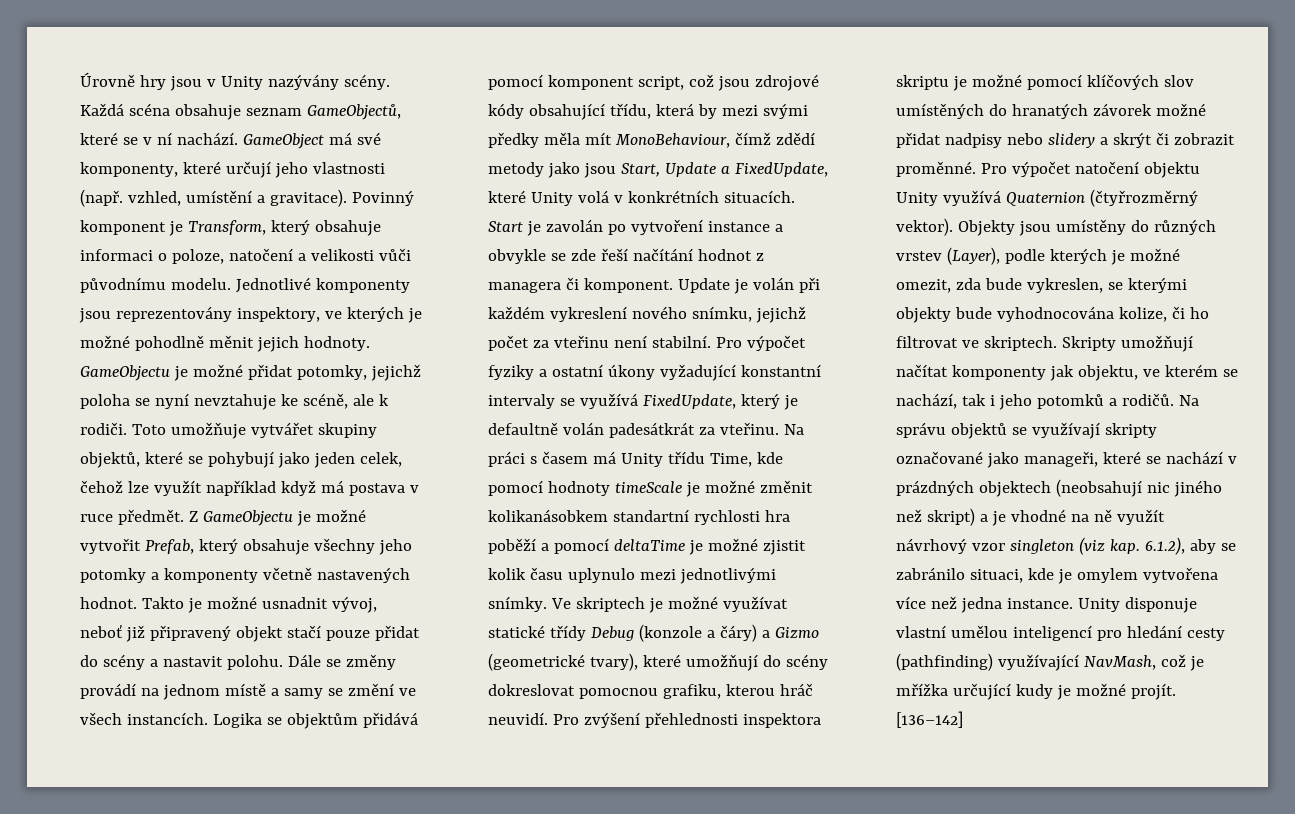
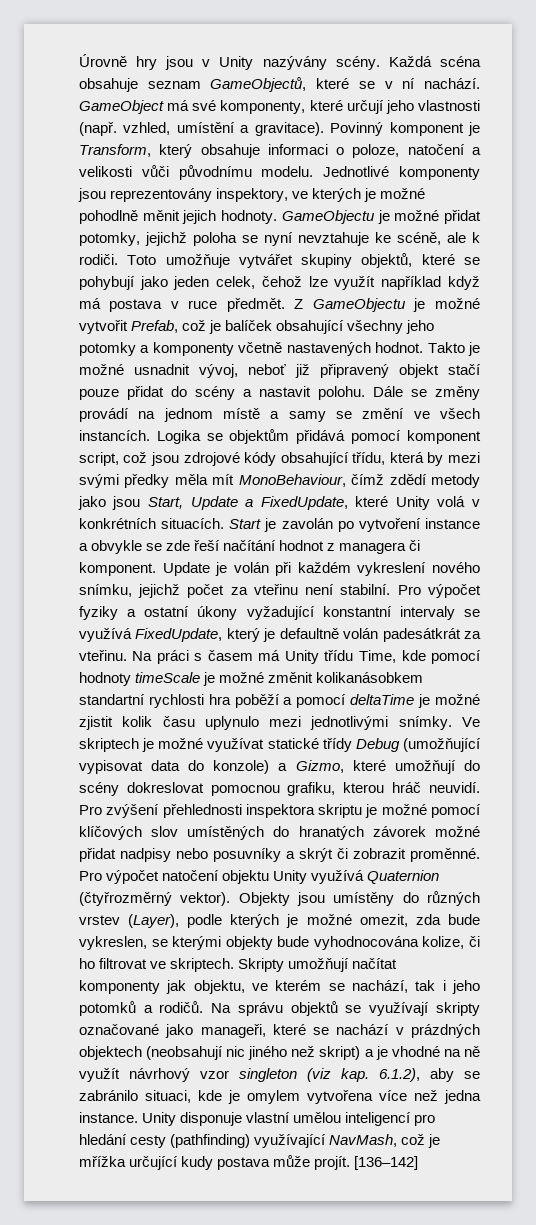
- Z GameObjectu je možné vytvořit Prefab, který obsahuje všechny jeho potomky a komponenty včetně nastavených hodnot.
+ Z GameObjectu je možné vytvořit Prefab, což je balíček obsahující všechny jeho potomky a komponenty včetně nastavených hodnot.
- Ve skriptech je možné využívat statické třídy Debug (konzole a čáry) a Gizmo (geometrické tvary), které umožňují do scény dokreslovat pomocnou grafiku, kterou hráč neuvidí.
+ Ve skriptech je možné využívat statické třídy Debug (umožňující vypisovat data do konzole) a Gizmo, které umožňují do scény dokreslovat pomocnou grafiku, kterou hráč neuvidí.
- Pro zvýšení přehlednosti inspektora skriptu je možné pomocí klíčových slov umístěných do hranatých závorek možné přidat nadpisy nebo slidery a skrýt či zobrazit proměnné.
+ Pro zvýšení přehlednosti inspektora skriptu je možné pomocí klíčových slov umístěných do hranatých závorek možné přidat nadpisy nebo posuvníky a skrýt či zobrazit proměnné.
- Unity disponuje vlastní umělou inteligencí pro hledání cesty (pathfinding) využívající NavMash, což je mřížka určující kudy je možné projít.
+ Unity disponuje vlastní umělou inteligencí pro hledání cesty (pathfinding) využívající NavMash, což je mřížka určující kudy postava může projít.

